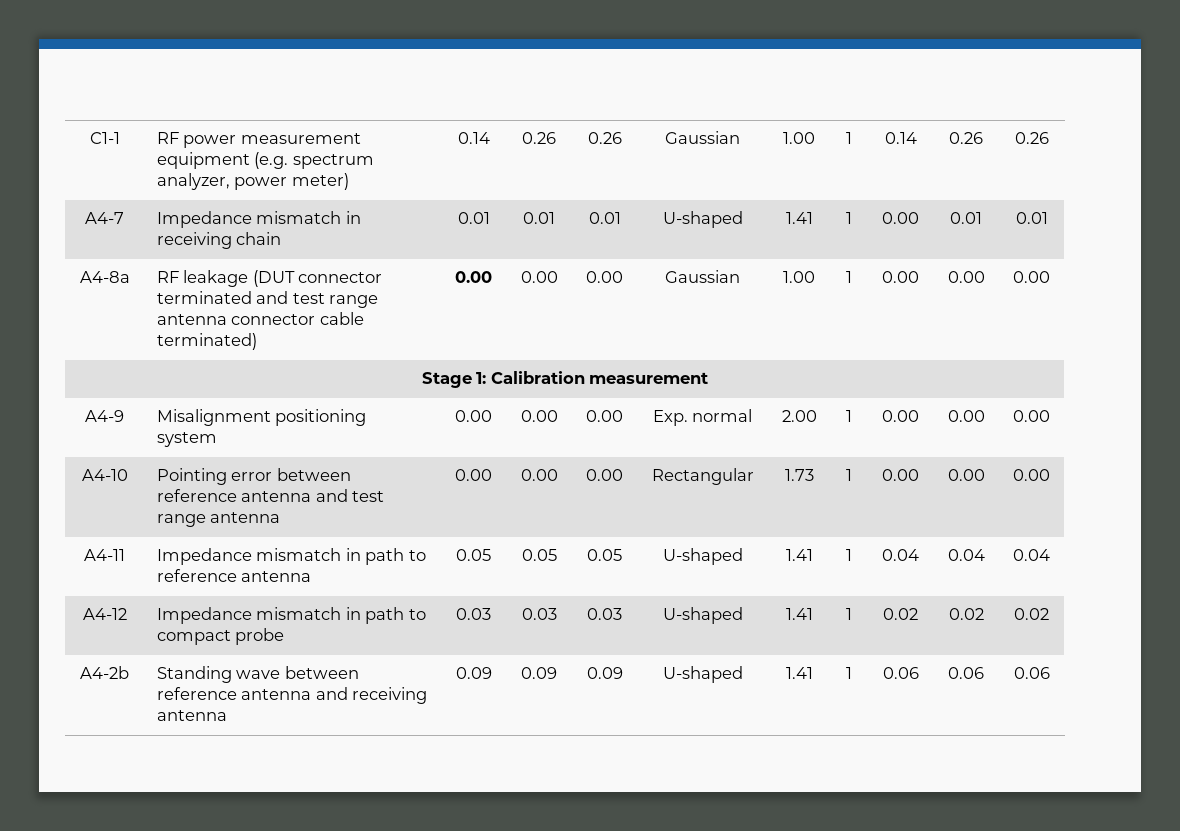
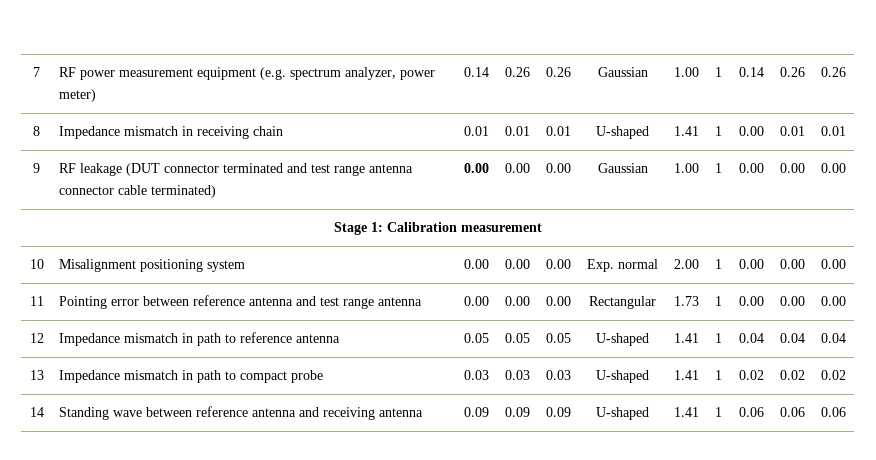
- C1-1 | RF power measurement equipment (e.g. spectrum analyzer, power meter) | 0.14 | 0.26 | 0.26 | Gaussian | 1.00 | 1 | 0.14 | 0.26 | 0.26
+ 7 | RF power measurement equipment (e.g. spectrum analyzer, power meter) | 0.14 | 0.26 | 0.26 | Gaussian | 1.00 | 1 | 0.14 | 0.26 | 0.26
- A4-7 | Impedance mismatch in receiving chain | 0.01 | 0.01 | 0.01 | U-shaped | 1.41 | 1 | 0.00 | 0.01 | 0.01
+ 8 | Impedance mismatch in receiving chain | 0.01 | 0.01 | 0.01 | U-shaped | 1.41 | 1 | 0.00 | 0.01 | 0.01
- A4-8a | RF leakage (DUT connector terminated and test range antenna connector cable terminated) | 0.00 | 0.00 | 0.00 | Gaussian | 1.00 | 1 | 0.00 | 0.00 | 0.00
+ 9 | RF leakage (DUT connector terminated and test range antenna connector cable terminated) | 0.00 | 0.00 | 0.00 | Gaussian | 1.00 | 1 | 0.00 | 0.00 | 0.00
- A4-9 | Misalignment positioning system | 0.00 | 0.00 | 0.00 | Exp. normal | 2.00 | 1 | 0.00 | 0.00 | 0.00
+ 10 | Misalignment positioning system | 0.00 | 0.00 | 0.00 | Exp. normal | 2.00 | 1 | 0.00 | 0.00 | 0.00
- A4-10 | Pointing error between reference antenna and test range antenna | 0.00 | 0.00 | 0.00 | Rectangular | 1.73 | 1 | 0.00 | 0.00 | 0.00
+ 11 | Pointing error between reference antenna and test range antenna | 0.00 | 0.00 | 0.00 | Rectangular | 1.73 | 1 | 0.00 | 0.00 | 0.00
- A4-11 | Impedance mismatch in path to reference antenna | 0.05 | 0.05 | 0.05 | U-shaped | 1.41 | 1 | 0.04 | 0.04 | 0.04
+ 12 | Impedance mismatch in path to reference antenna | 0.05 | 0.05 | 0.05 | U-shaped | 1.41 | 1 | 0.04 | 0.04 | 0.04
- A4-12 | Impedance mismatch in path to compact probe | 0.03 | 0.03 | 0.03 | U-shaped | 1.41 | 1 | 0.02 | 0.02 | 0.02
+ 13 | Impedance mismatch in path to compact probe | 0.03 | 0.03 | 0.03 | U-shaped | 1.41 | 1 | 0.02 | 0.02 | 0.02
- A4-2b | Standing wave between reference antenna and receiving antenna | 0.09 | 0.09 | 0.09 | U-shaped | 1.41 | 1 | 0.06 | 0.06 | 0.06
+ 14 | Standing wave between reference antenna and receiving antenna | 0.09 | 0.09 | 0.09 | U-shaped | 1.41 | 1 | 0.06 | 0.06 | 0.06

